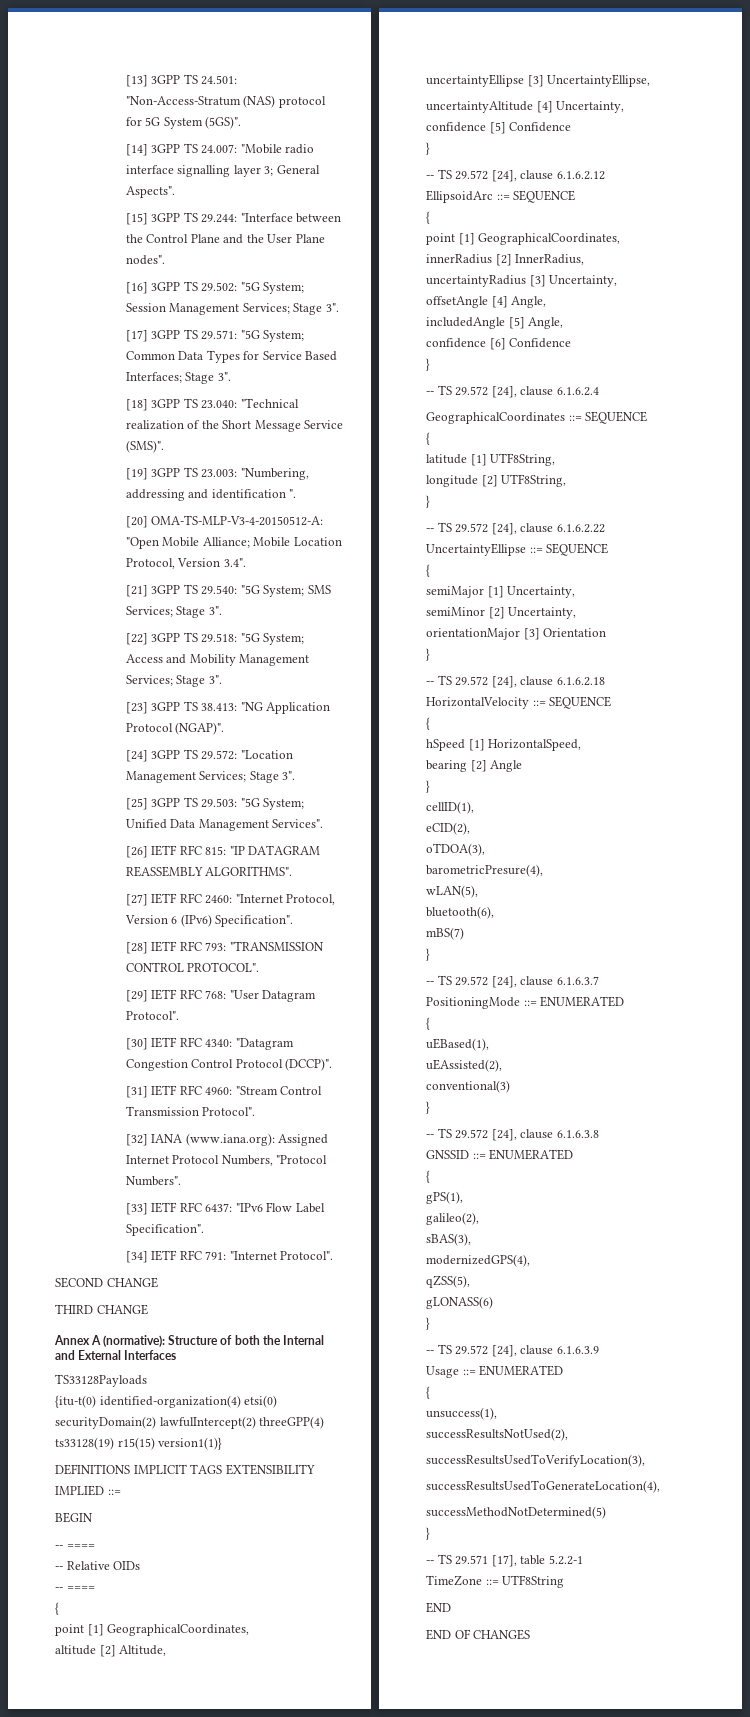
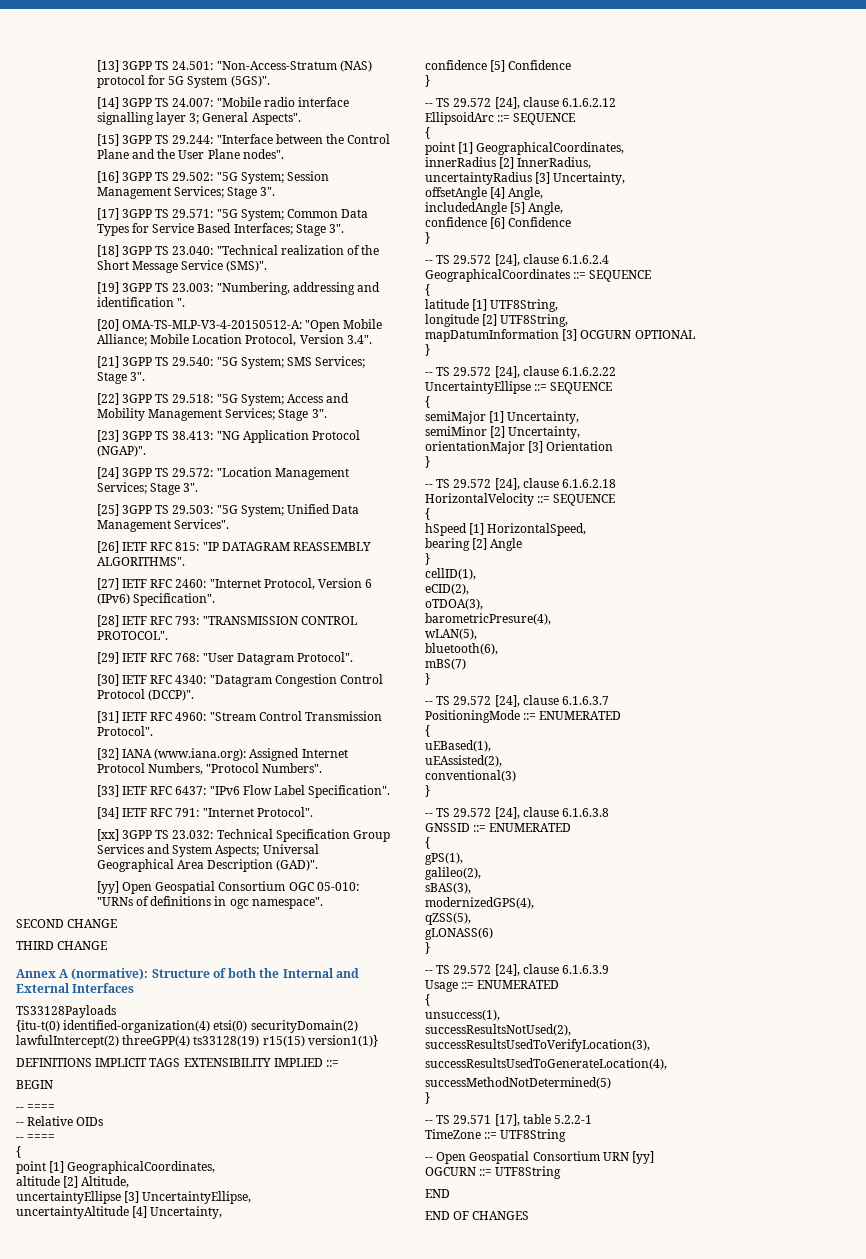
+ [xx] 3GPP TS 23.032: Technical Specification Group Services and System Aspects; Universal Geographical Area Description (GAD)".
+ [yy] Open Geospatial Consortium OGC 05-010: "URNs of definitions in ogc namespace".
+ mapDatumInformation [3] OCGURN OPTIONAL
+ -- Open Geospatial Consortium URN [yy]
+ OGCURN ::= UTF8String

